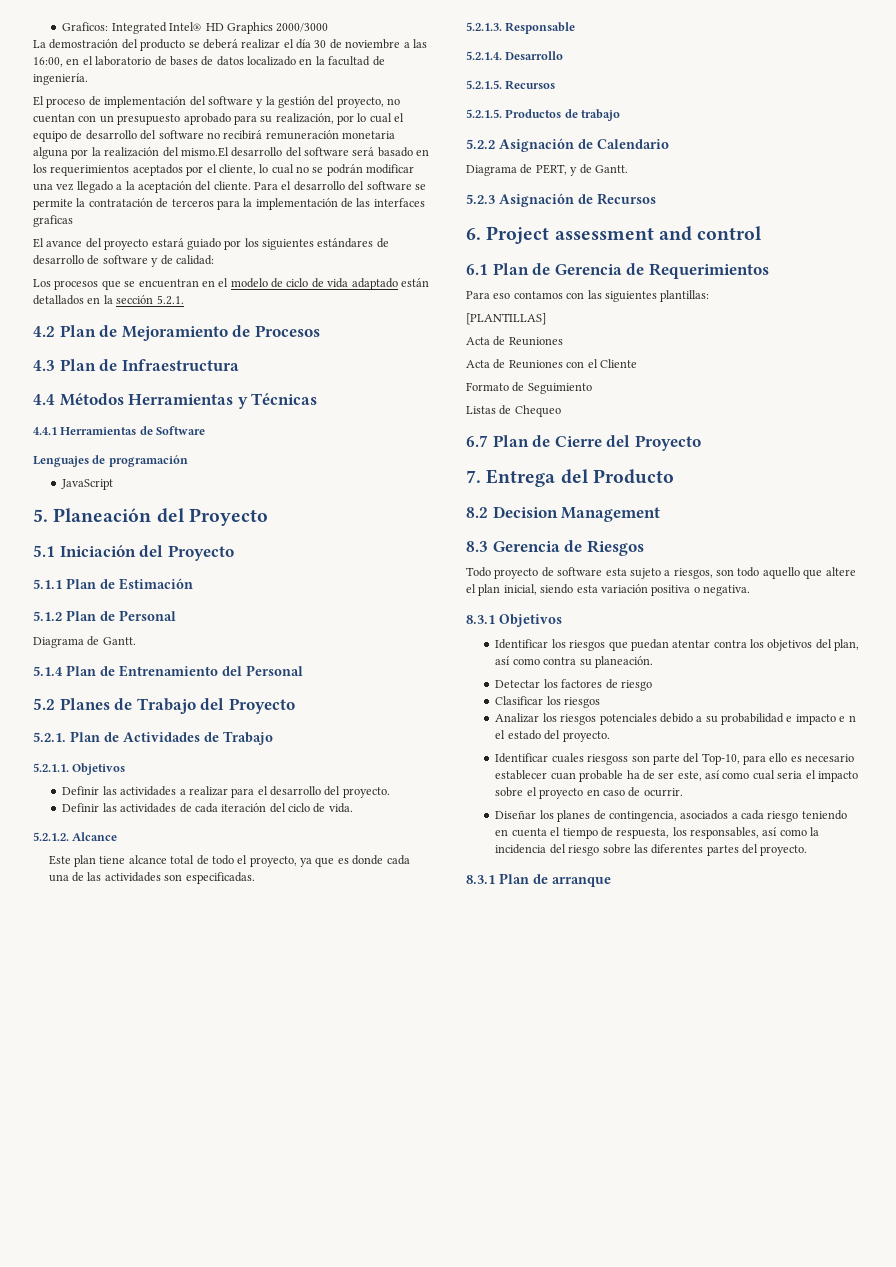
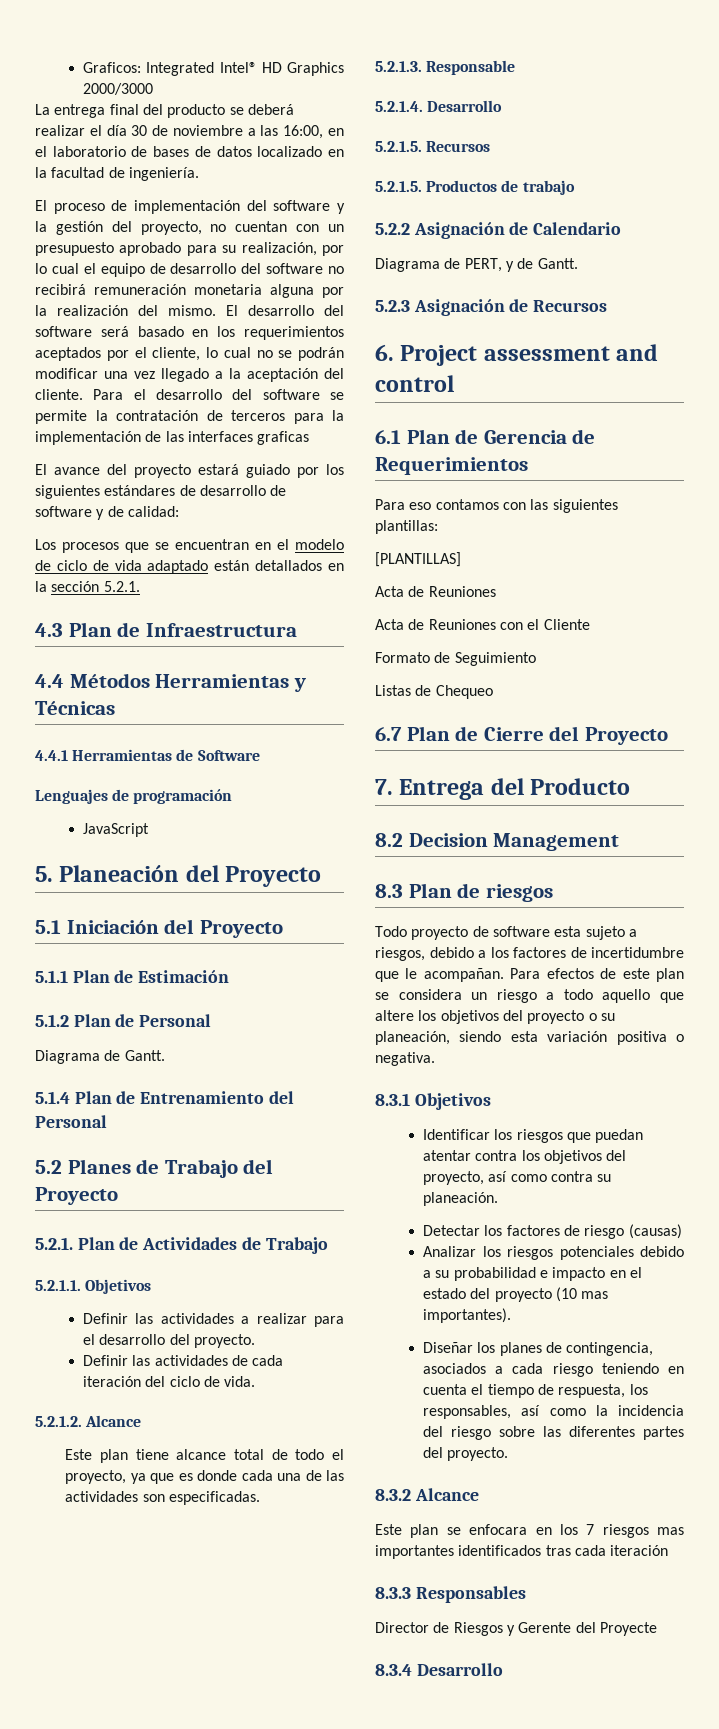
- La demostración del producto se deberá realizar el día 30 de noviembre a las 16:00, en el laboratorio de bases de datos localizado en la facultad de ingeniería.
+ La entrega final del producto se deberá realizar el día 30 de noviembre a las 16:00, en el laboratorio de bases de datos localizado en la facultad de ingeniería.
- El proceso de implementación del software y la gestión del proyecto, no cuentan con un presupuesto aprobado para su realización, por lo cual el equipo de desarrollo del software no recibirá remuneración monetaria alguna por la realización del mismo.El desarrollo del software será basado en los requerimientos aceptados por el cliente, lo cual no se podrán modificar una vez llegado a la aceptación del cliente.
+ El proceso de implementación del software y la gestión del proyecto, no cuentan con un presupuesto aprobado para su realización, por lo cual el equipo de desarrollo del software no recibirá remuneración monetaria alguna por la realización del mismo. El desarrollo del software será basado en los requerimientos aceptados por el cliente, lo cual no se podrán modificar una vez llegado a la aceptación del cliente.
- 4.2 Plan de Mejoramiento de Procesos
- 8.3 Gerencia de Riesgos
+ 8.3 Plan de riesgos
- Todo proyecto de software esta sujeto a riesgos, son todo aquello que altere el plan inicial, siendo esta variación positiva o negativa.
+ Todo proyecto de software esta sujeto a riesgos, debido a los factores de incertidumbre que le acompañan. Para efectos de este plan se considera un riesgo a todo aquello que altere los objetivos del proyecto o su planeación, siendo esta variación positiva o negativa.
- Identificar los riesgos que puedan atentar contra los objetivos del plan, así como contra su planeación.
+ Identificar los riesgos que puedan atentar contra los objetivos del proyecto, así como contra su planeación.
- Detectar los factores de riesgo
- Clasificar los riesgos
+ Detectar los factores de riesgo (causas)
- Analizar los riesgos potenciales debido a su probabilidad e impacto e n el estado del proyecto.
- Identificar cuales riesgoss son parte del Top-10, para ello es necesario establecer cuan probable ha de ser este, así como cual seria el impacto sobre el proyecto en caso de ocurrir.
+ Analizar los riesgos potenciales debido a su probabilidad e impacto en el estado del proyecto (10 mas importantes).
- 8.3.1 Plan de arranque
+ 8.3.2 Alcance
+ Este plan se enfocara en los 7 riesgos mas importantes identificados tras cada iteración
+ 8.3.3 Responsables
+ Director de Riesgos y Gerente del Proyecte
+ 8.3.4 Desarrollo

